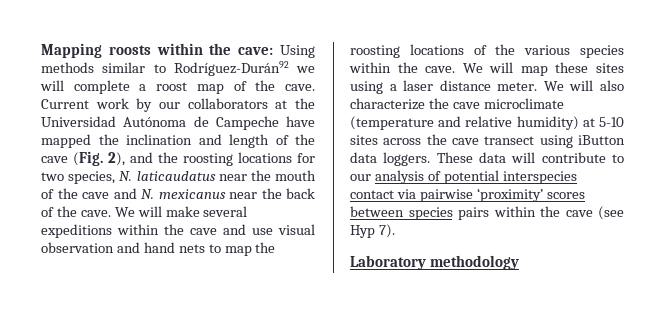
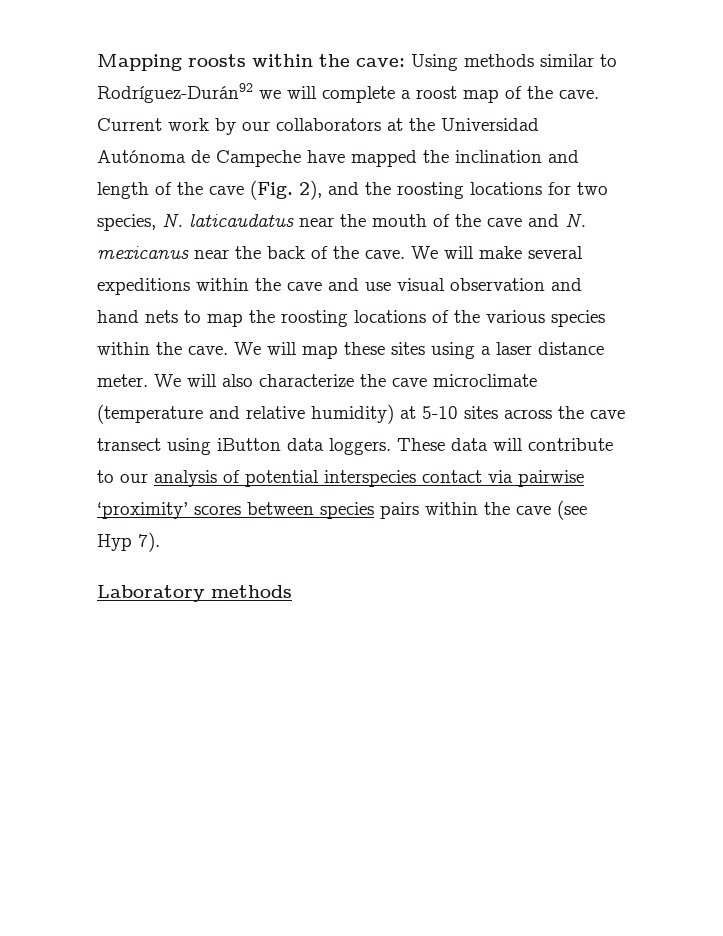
- Laboratory methodology
+ Laboratory methods

